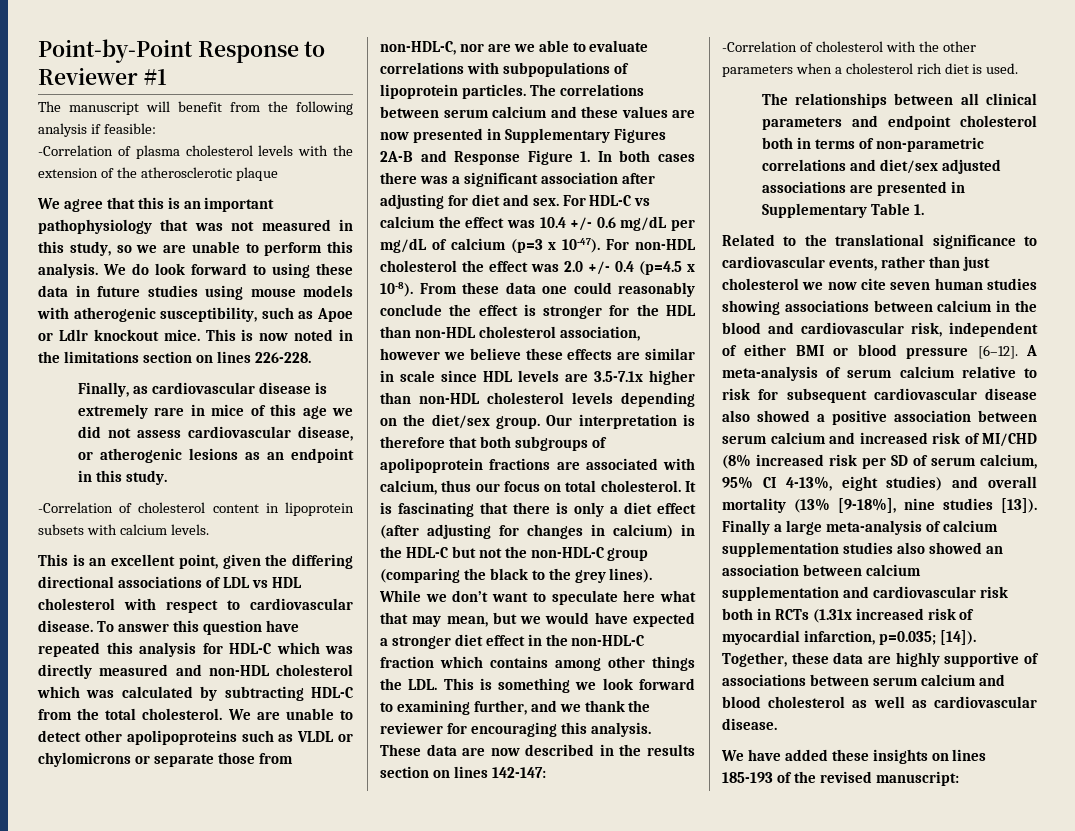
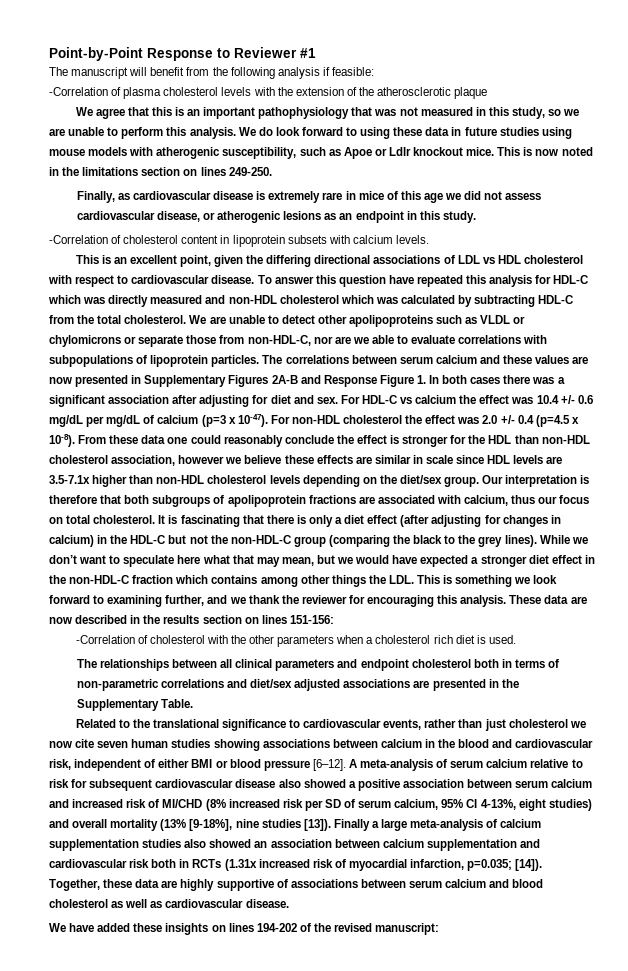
- This is now noted in the limitations section on lines 226-228.
+ This is now noted in the limitations section on lines 249-250.
- These data are now described in the results section on lines 142-147:
+ These data are now described in the results section on lines 151-156:
- The relationships between all clinical parameters and endpoint cholesterol both in terms of non-parametric correlations and diet/sex adjusted associations are presented in Supplementary Table 1.
+ The relationships between all clinical parameters and endpoint cholesterol both in terms of non-parametric correlations and diet/sex adjusted associations are presented in the Supplementary Table.
- We have added these insights on lines 185-193 of the revised manuscript:
+ We have added these insights on lines 194-202 of the revised manuscript:

